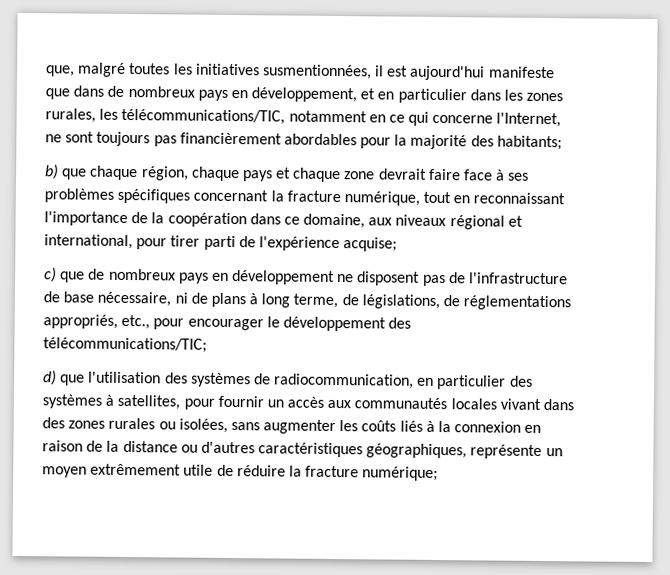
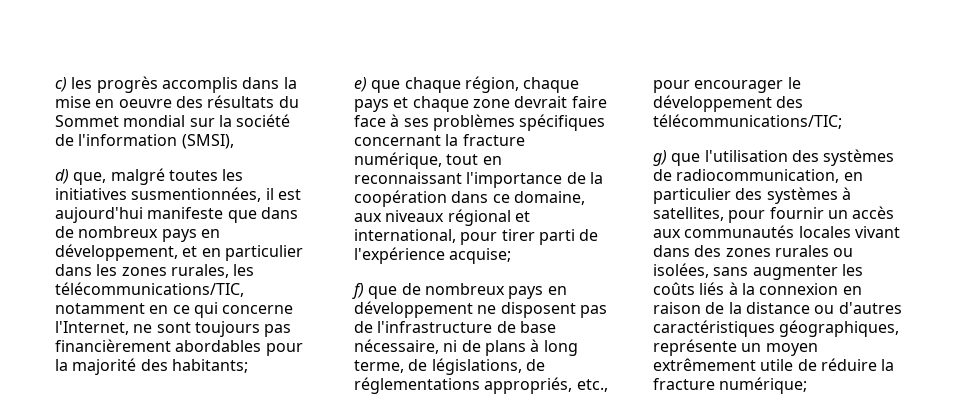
- que, malgré toutes les initiatives susmentionnées, il est aujourd'hui manifeste que dans de nombreux pays en développement, et en particulier dans les zones rurales, les télécommunications/TIC, notamment en ce qui concerne l'Internet, ne sont toujours pas financièrement abordables pour la majorité des habitants;
+ c) les progrès accomplis dans la mise en oeuvre des résultats du Sommet mondial sur la société de l'information (SMSI),
+ d) que, malgré toutes les initiatives susmentionnées, il est aujourd'hui manifeste que dans de nombreux pays en développement, et en particulier dans les zones rurales, les télécommunications/TIC, notamment en ce qui concerne l'Internet, ne sont toujours pas financièrement abordables pour la majorité des habitants;
- b) que chaque région, chaque pays et chaque zone devrait faire face à ses problèmes spécifiques concernant la fracture numérique, tout en reconnaissant l'importance de la coopération dans ce domaine, aux niveaux régional et international, pour tirer parti de l'expérience acquise;
+ e) que chaque région, chaque pays et chaque zone devrait faire face à ses problèmes spécifiques concernant la fracture numérique, tout en reconnaissant l'importance de la coopération dans ce domaine, aux niveaux régional et international, pour tirer parti de l'expérience acquise;
- c) que de nombreux pays en développement ne disposent pas de l'infrastructure de base nécessaire, ni de plans à long terme, de législations, de réglementations appropriés, etc., pour encourager le développement des télécommunications/TIC;
+ f) que de nombreux pays en développement ne disposent pas de l'infrastructure de base nécessaire, ni de plans à long terme, de législations, de réglementations appropriés, etc., pour encourager le développement des télécommunications/TIC;
- d) que l'utilisation des systèmes de radiocommunication, en particulier des systèmes à satellites, pour fournir un accès aux communautés locales vivant dans des zones rurales ou isolées, sans augmenter les coûts liés à la connexion en raison de la distance ou d'autres caractéristiques géographiques, représente un moyen extrêmement utile de réduire la fracture numérique;
+ g) que l'utilisation des systèmes de radiocommunication, en particulier des systèmes à satellites, pour fournir un accès aux communautés locales vivant dans des zones rurales ou isolées, sans augmenter les coûts liés à la connexion en raison de la distance ou d'autres caractéristiques géographiques, représente un moyen extrêmement utile de réduire la fracture numérique;

